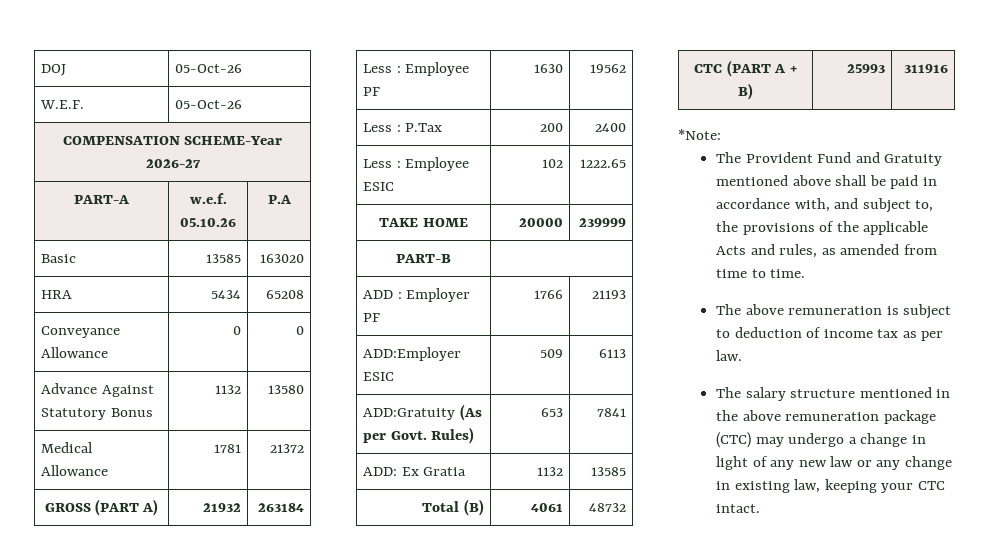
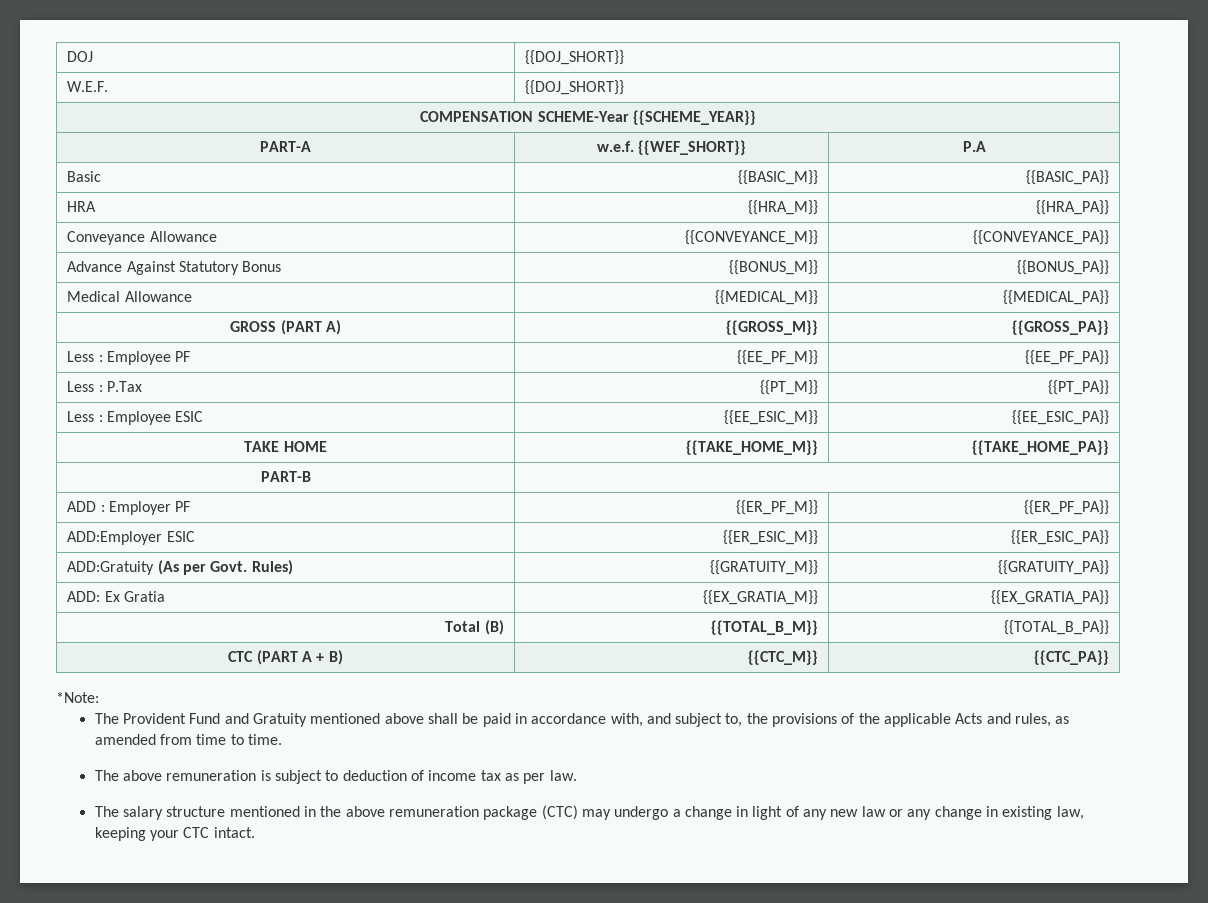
- DOJ | 05-Oct-26
+ DOJ | {{DOJ_SHORT}}
- W.E.F. | 05-Oct-26
+ W.E.F. | {{DOJ_SHORT}}
- COMPENSATION SCHEME-Year 2026-27
+ COMPENSATION SCHEME-Year {{SCHEME_YEAR}}
- PART-A | w.e.f. 05.10.26 | P.A
+ PART-A | w.e.f. {{WEF_SHORT}} | P.A
- Basic | 13585 | 163020
+ Basic | {{BASIC_M}} | {{BASIC_PA}}
- HRA | 5434 | 65208
+ HRA | {{HRA_M}} | {{HRA_PA}}
- Conveyance Allowance | 0 | 0
+ Conveyance Allowance | {{CONVEYANCE_M}} | {{CONVEYANCE_PA}}
- Advance Against Statutory Bonus | 1132 | 13580
+ Advance Against Statutory Bonus | {{BONUS_M}} | {{BONUS_PA}}
- Medical Allowance | 1781 | 21372
+ Medical Allowance | {{MEDICAL_M}} | {{MEDICAL_PA}}
- GROSS (PART A) | 21932 | 263184
+ GROSS (PART A) | {{GROSS_M}} | {{GROSS_PA}}
- Less : Employee PF | 1630 | 19562
+ Less : Employee PF | {{EE_PF_M}} | {{EE_PF_PA}}
- Less : P.Tax | 200 | 2400
+ Less : P.Tax | {{PT_M}} | {{PT_PA}}
- Less : Employee ESIC | 102 | 1222.65
+ Less : Employee ESIC | {{EE_ESIC_M}} | {{EE_ESIC_PA}}
- TAKE HOME | 20000 | 239999
+ TAKE HOME | {{TAKE_HOME_M}} | {{TAKE_HOME_PA}}
- ADD : Employer PF | 1766 | 21193
+ ADD : Employer PF | {{ER_PF_M}} | {{ER_PF_PA}}
- ADD:Employer ESIC | 509 | 6113
+ ADD:Employer ESIC | {{ER_ESIC_M}} | {{ER_ESIC_PA}}
- ADD:Gratuity (As per Govt. Rules) | 653 | 7841
+ ADD:Gratuity (As per Govt. Rules) | {{GRATUITY_M}} | {{GRATUITY_PA}}
- ADD: Ex Gratia | 1132 | 13585
+ ADD: Ex Gratia | {{EX_GRATIA_M}} | {{EX_GRATIA_PA}}
- Total (B) | 4061 | 48732
+ Total (B) | {{TOTAL_B_M}} | {{TOTAL_B_PA}}
- CTC (PART A + B) | 25993 | 311916
+ CTC (PART A + B) | {{CTC_M}} | {{CTC_PA}}

